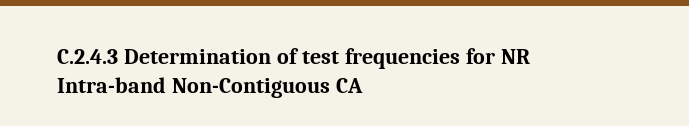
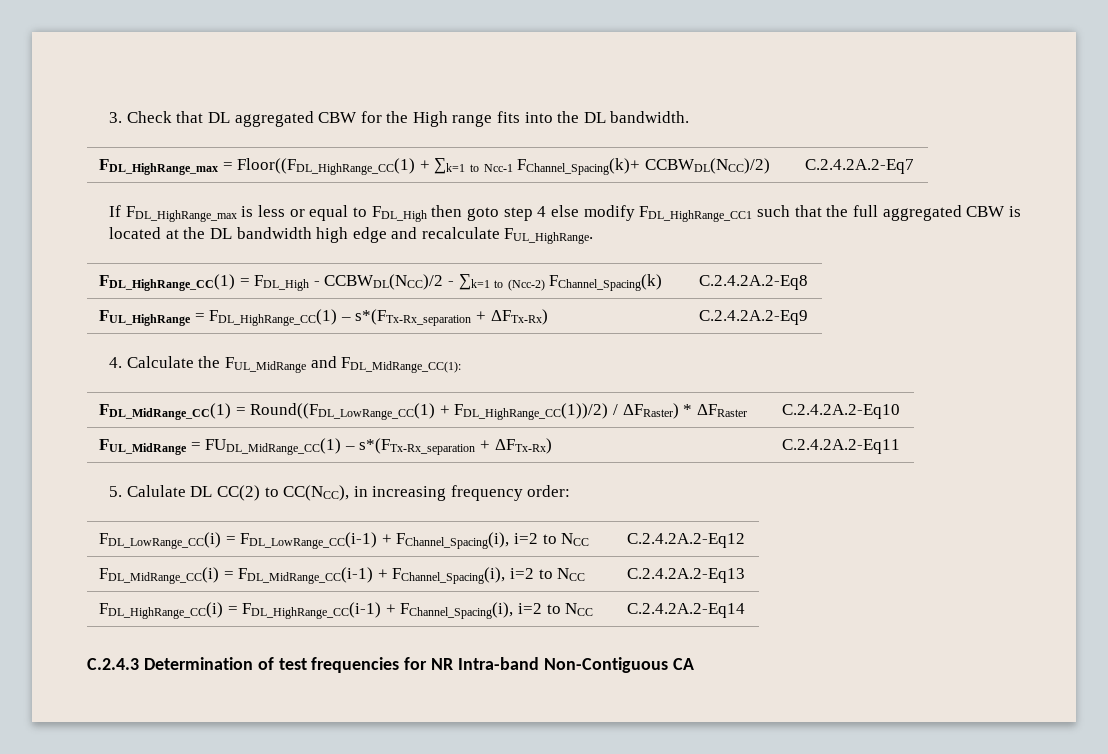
+ 3. Check that DL aggregated CBW for the High range fits into the DL bandwidth.
+ FDL_HighRange_max = Floor((FDL_HighRange_CC(1) + ∑k=1 to Ncc-1 FChannel_Spacing(k)+ CCBWDL(NCC)/2) | C.2.4.2A.2-Eq7
+ If FDL_HighRange_max is less or equal to FDL_High then goto step 4 else modify FDL_HighRange_CC1 such that the full aggregated CBW is located at the DL bandwidth high edge and recalculate FUL_HighRange.
+ FDL_HighRange_CC(1) = FDL_High - CCBWDL(NCC)/2 - ∑k=1 to (Ncc-2) FChannel_Spacing(k) | C.2.4.2A.2-Eq8
+ FUL_HighRange = FDL_HighRange_CC(1) – s*(FTx-Rx_separation + ΔFTx-Rx) | C.2.4.2A.2-Eq9
+ 4. Calculate the FUL_MidRange and FDL_MidRange_CC(1):
+ FDL_MidRange_CC(1) = Round((FDL_LowRange_CC(1) + FDL_HighRange_CC(1))/2) / ΔFRaster) * ΔFRaster | C.2.4.2A.2-Eq10
+ FUL_MidRange = FUDL_MidRange_CC(1) – s*(FTx-Rx_separation + ΔFTx-Rx) | C.2.4.2A.2-Eq11
+ 5. Calulate DL CC(2) to CC(NCC), in increasing frequency order:
+ FDL_LowRange_CC(i) = FDL_LowRange_CC(i-1) + FChannel_Spacing(i), i=2 to NCC | C.2.4.2A.2-Eq12
+ FDL_MidRange_CC(i) = FDL_MidRange_CC(i-1) + FChannel_Spacing(i), i=2 to NCC | C.2.4.2A.2-Eq13
+ FDL_HighRange_CC(i) = FDL_HighRange_CC(i-1) + FChannel_Spacing(i), i=2 to NCC | C.2.4.2A.2-Eq14

